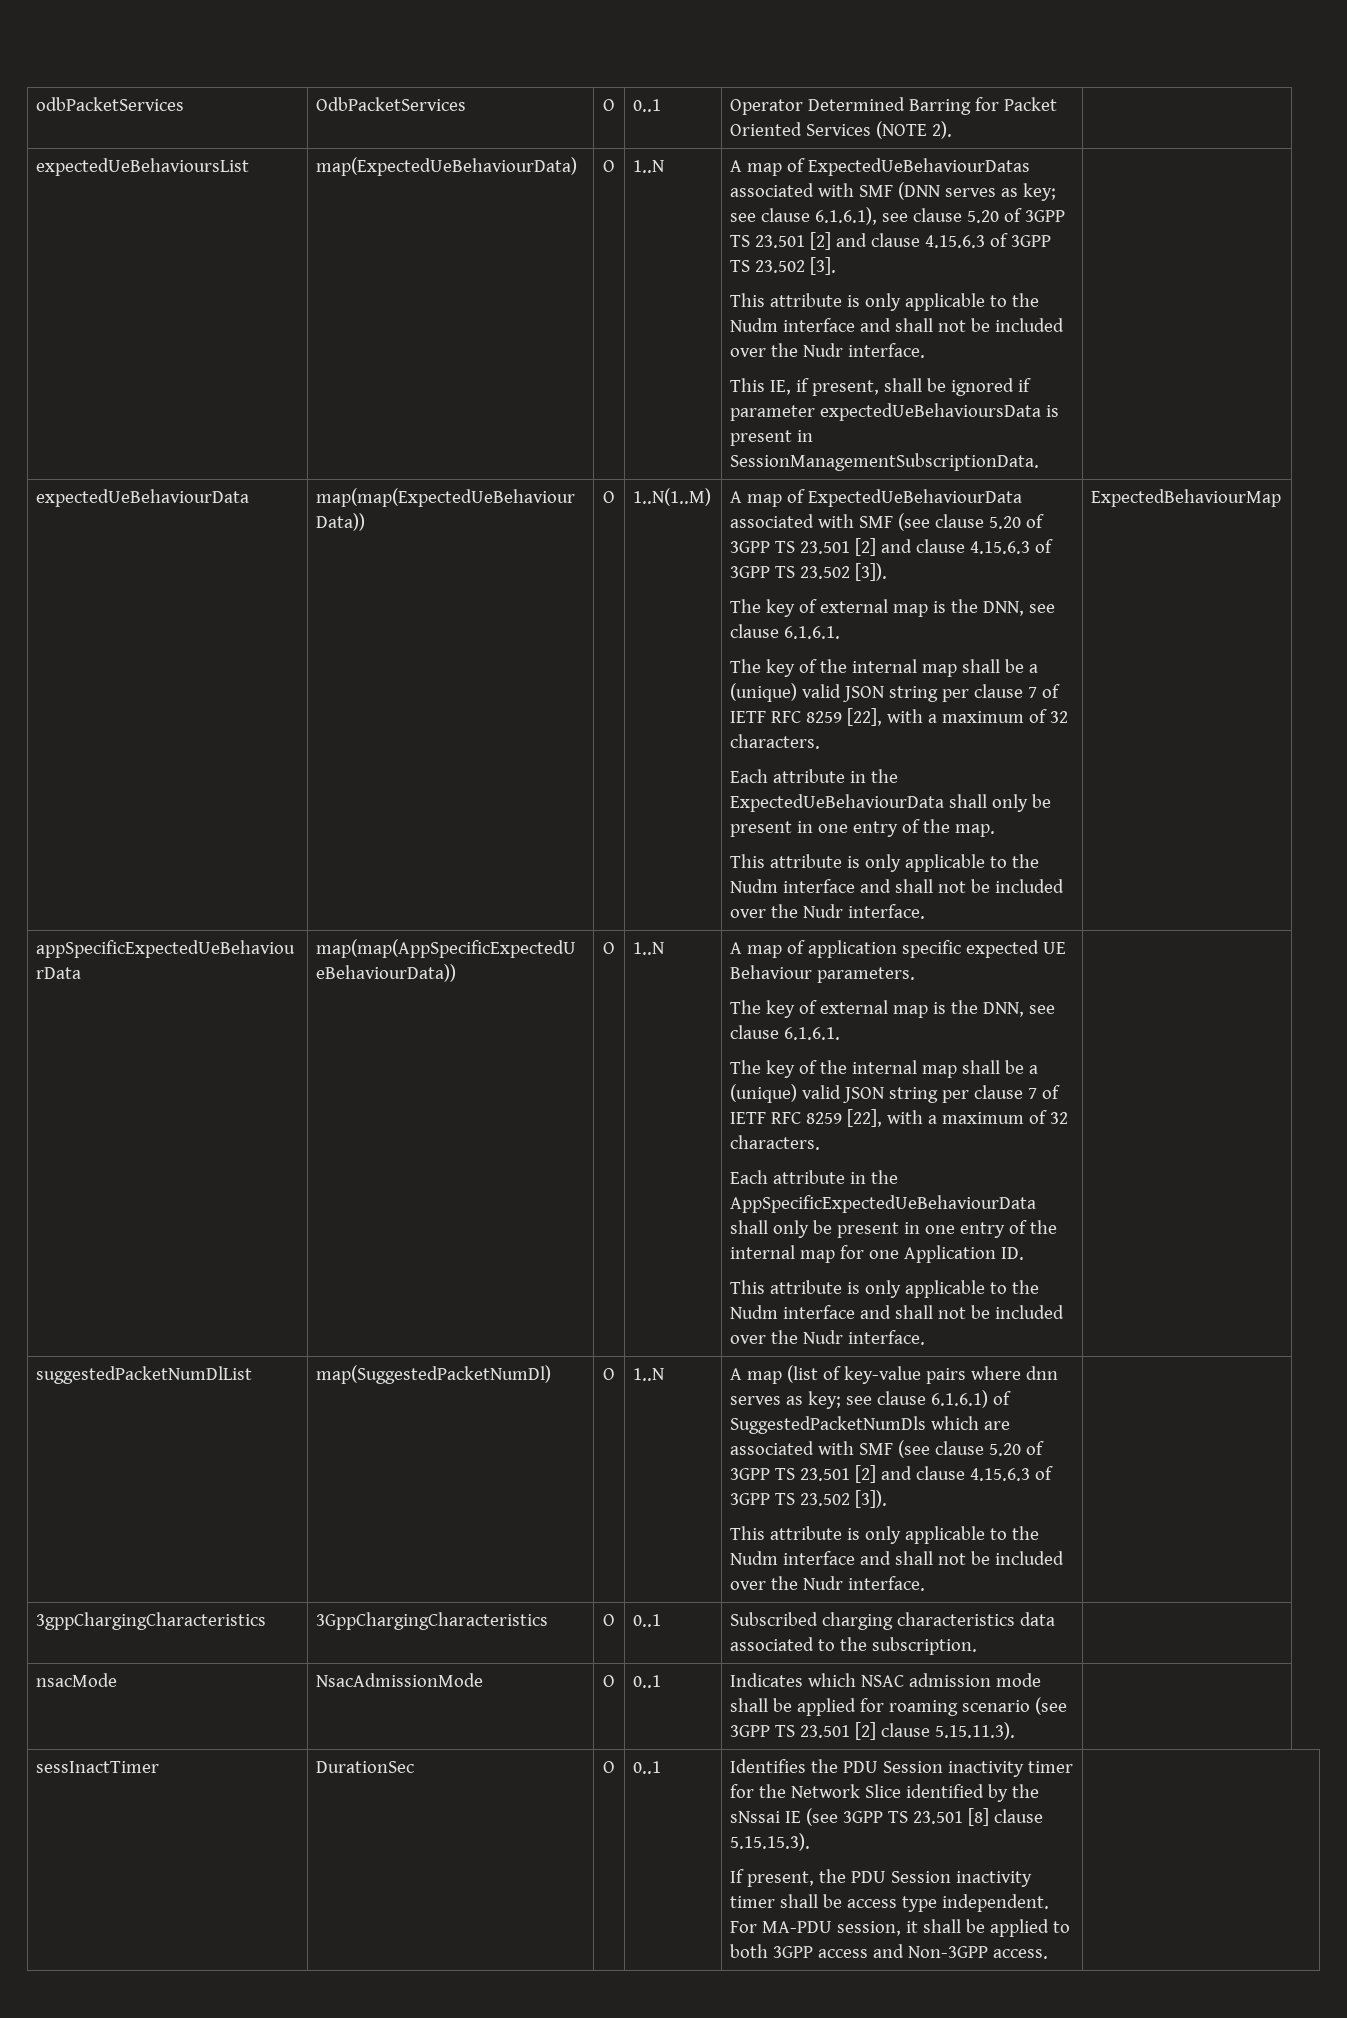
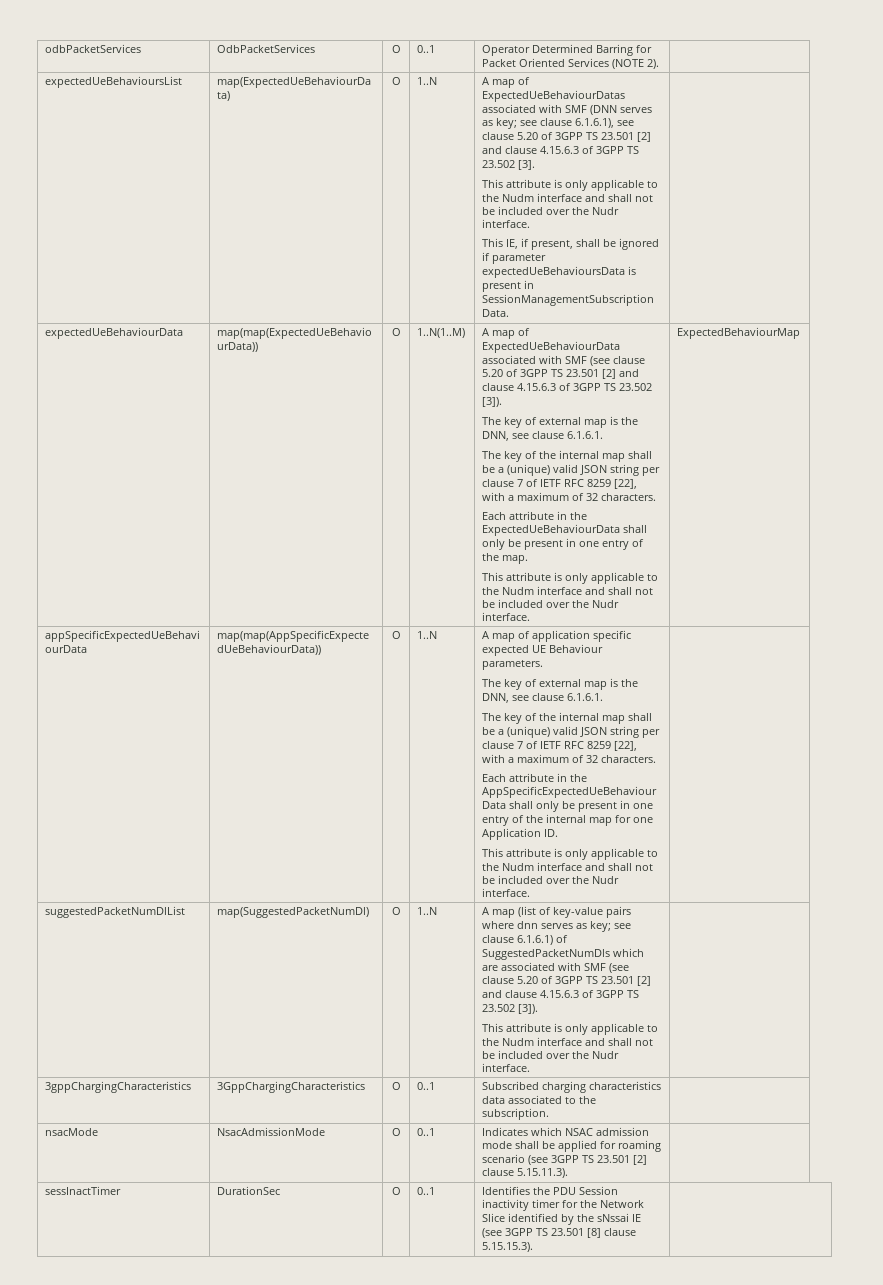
- If present, the PDU Session inactivity timer shall be access type independent. For MA-PDU session, it shall be applied to both 3GPP access and Non-3GPP access.

